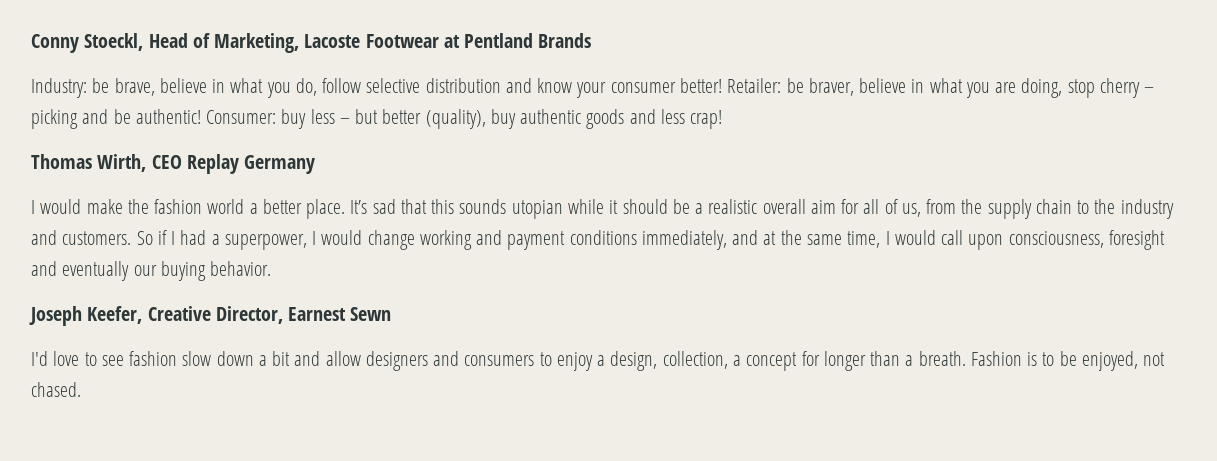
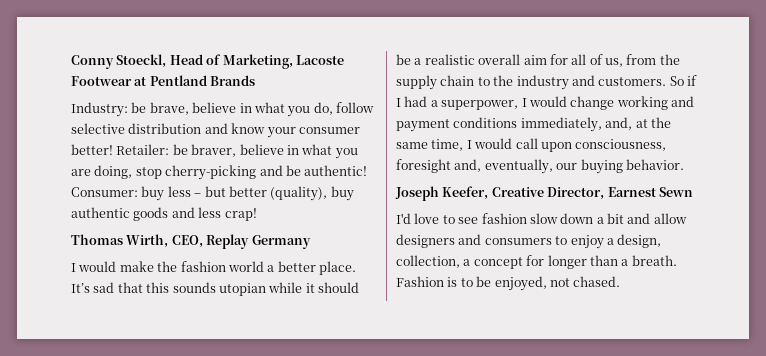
- Retailer: be braver, believe in what you are doing, stop cherry – picking and be authentic!
+ Retailer: be braver, believe in what you are doing, stop cherry-picking and be authentic!
- Thomas Wirth, CEO Replay Germany
+ Thomas Wirth, CEO, Replay Germany
- So if I had a superpower, I would change working and payment conditions immediately, and at the same time, I would call upon consciousness, foresight and eventually our buying behavior.
+ So if I had a superpower, I would change working and payment conditions immediately, and, at the same time, I would call upon consciousness, foresight and, eventually, our buying behavior.

